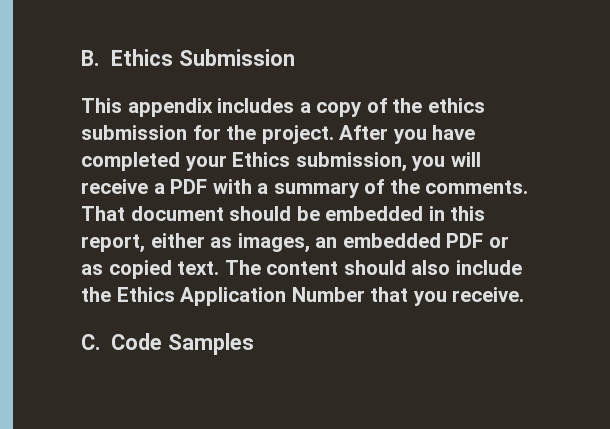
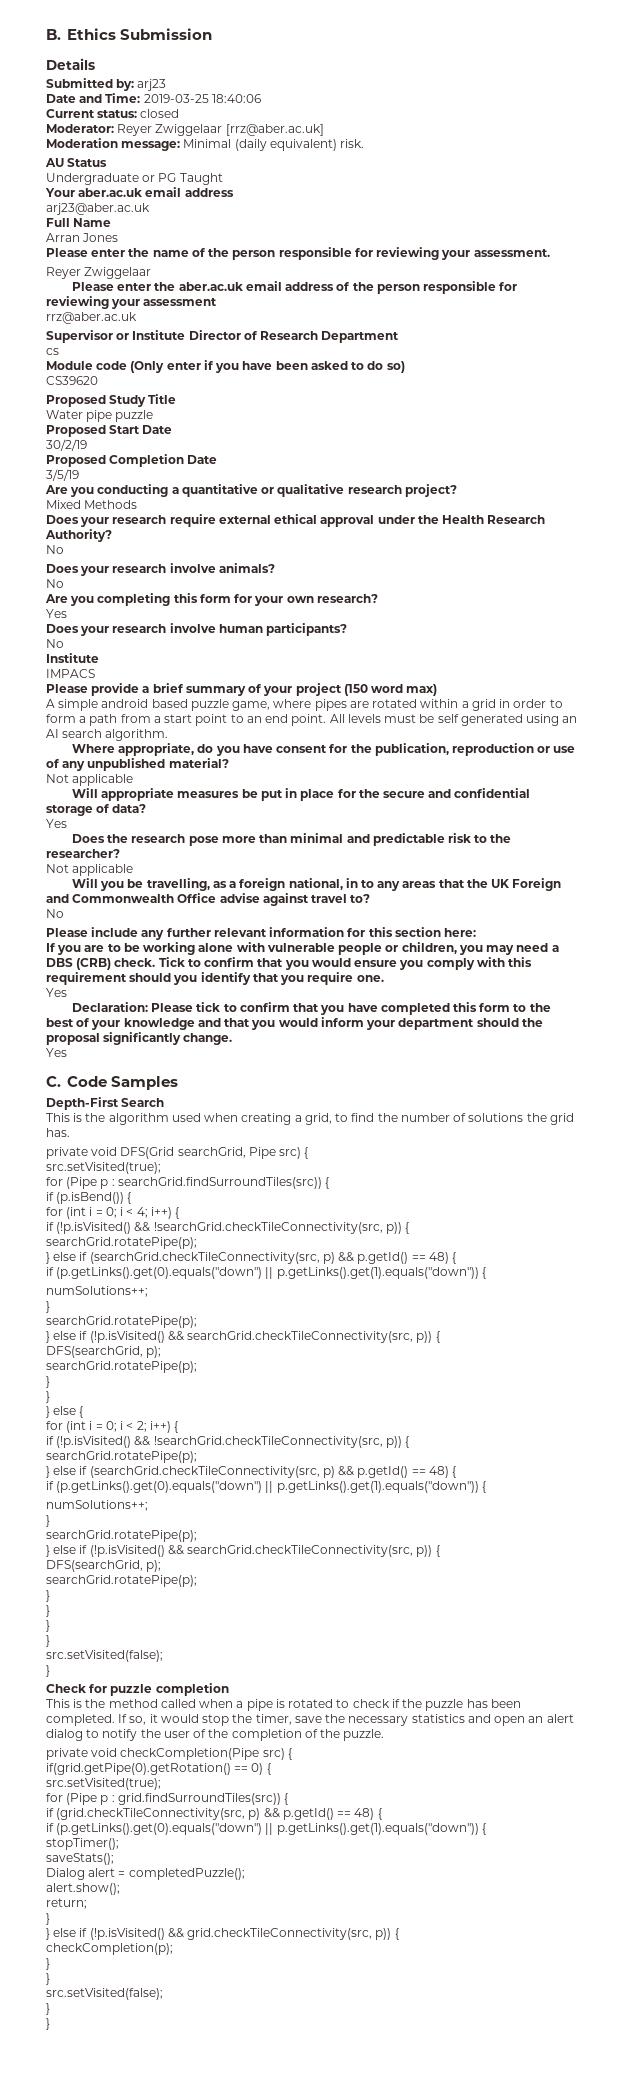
- This appendix includes a copy of the ethics submission for the project. After you have completed your Ethics submission, you will receive a PDF with a summary of the comments. That document should be embedded in this report, either as images, an embedded PDF or as copied text. The content should also include the Ethics Application Number that you receive.
+ Details
+ Submitted by: arj23
+ Date and Time: 2019-03-25 18:40:06
+ Current status: closed
+ Moderator: Reyer Zwiggelaar [rrz@aber.ac.uk]
+ Moderation message: Minimal (daily equivalent) risk.
+ AU Status
+ Undergraduate or PG Taught
+ Your aber.ac.uk email address
+ arj23@aber.ac.uk
+ Full Name
+ Arran Jones
+ Please enter the name of the person responsible for reviewing your assessment.
+ Reyer Zwiggelaar
+ Please enter the aber.ac.uk email address of the person responsible for reviewing your assessment
+ rrz@aber.ac.uk
+ Supervisor or Institute Director of Research Department
+ cs
+ Module code (Only enter if you have been asked to do so)
+ CS39620
+ Proposed Study Title
+ Water pipe puzzle
+ Proposed Start Date
+ 30/2/19
+ Proposed Completion Date
+ 3/5/19
+ Are you conducting a quantitative or qualitative research project?
+ Mixed Methods
+ Does your research require external ethical approval under the Health Research Authority?
+ No
+ Does your research involve animals?
+ No
+ Are you completing this form for your own research?
+ Yes
+ Does your research involve human participants?
+ No
+ Institute
+ IMPACS
+ Please provide a brief summary of your project (150 word max)
+ A simple android based puzzle game, where pipes are rotated within a grid in order to form a path from a start point to an end point. All levels must be self generated using an AI search algorithm.
+ Where appropriate, do you have consent for the publication, reproduction or use of any unpublished material?
+ Not applicable
+ Will appropriate measures be put in place for the secure and confidential storage of data?
+ Yes
+ Does the research pose more than minimal and predictable risk to the researcher?
+ Not applicable
+ Will you be travelling, as a foreign national, in to any areas that the UK Foreign and Commonwealth Office advise against travel to?
+ No
+ Please include any further relevant information for this section here:
+ If you are to be working alone with vulnerable people or children, you may need a DBS (CRB) check. Tick to confirm that you would ensure you comply with this requirement should you identify that you require one.
+ Yes
+ Declaration: Please tick to confirm that you have completed this form to the best of your knowledge and that you would inform your department should the proposal significantly change.
+ Yes
  C. Code Samples
+ Depth-First Search
+ This is the algorithm used when creating a grid, to find the number of solutions the grid has.
+ private void DFS(Grid searchGrid, Pipe src) {
+ src.setVisited(true);
+ for (Pipe p : searchGrid.findSurroundTiles(src)) {
+ if (p.isBend()) {
+ for (int i = 0; i < 4; i++) {
+ if (!p.isVisited() && !searchGrid.checkTileConnectivity(src, p)) {
+ searchGrid.rotatePipe(p);
+ } else if (searchGrid.checkTileConnectivity(src, p) && p.getId() == 48) {
+ if (p.getLinks().get(0).equals("down") || p.getLinks().get(1).equals("down")) {
+ numSolutions++;
+ }
+ searchGrid.rotatePipe(p);
+ } else if (!p.isVisited() && searchGrid.checkTileConnectivity(src, p)) {
+ DFS(searchGrid, p);
+ searchGrid.rotatePipe(p);
+ }
+ }
+ } else {
+ for (int i = 0; i < 2; i++) {
+ if (!p.isVisited() && !searchGrid.checkTileConnectivity(src, p)) {
+ searchGrid.rotatePipe(p);
+ } else if (searchGrid.checkTileConnectivity(src, p) && p.getId() == 48) {
+ if (p.getLinks().get(0).equals("down") || p.getLinks().get(1).equals("down")) {
+ numSolutions++;
+ }
+ searchGrid.rotatePipe(p);
+ } else if (!p.isVisited() && searchGrid.checkTileConnectivity(src, p)) {
+ DFS(searchGrid, p);
+ searchGrid.rotatePipe(p);
+ }
+ }
+ }
+ }
+ src.setVisited(false);
+ }
+ Check for puzzle completion
+ This is the method called when a pipe is rotated to check if the puzzle has been completed. If so, it would stop the timer, save the necessary statistics and open an alert dialog to notify the user of the completion of the puzzle.
+ private void checkCompletion(Pipe src) {
+ if(grid.getPipe(0).getRotation() == 0) {
+ src.setVisited(true);
+ for (Pipe p : grid.findSurroundTiles(src)) {
+ if (grid.checkTileConnectivity(src, p) && p.getId() == 48) {
+ if (p.getLinks().get(0).equals("down") || p.getLinks().get(1).equals("down")) {
+ stopTimer();
+ saveStats();
+ Dialog alert = completedPuzzle();
+ alert.show();
+ return;
+ }
+ } else if (!p.isVisited() && grid.checkTileConnectivity(src, p)) {
+ checkCompletion(p);
+ }
+ }
+ src.setVisited(false);
+ }
+ }

